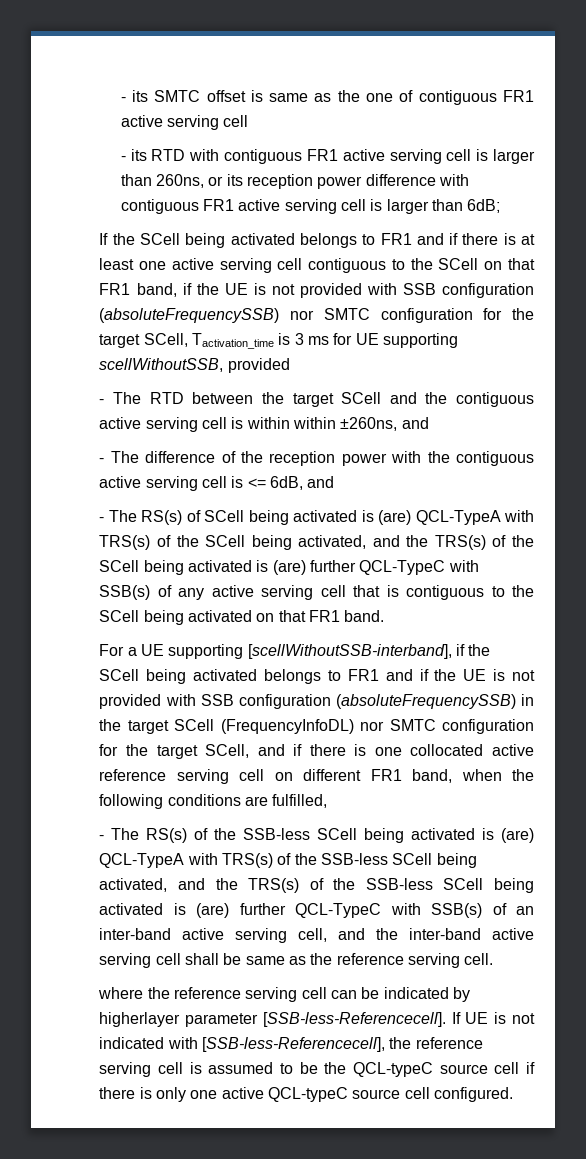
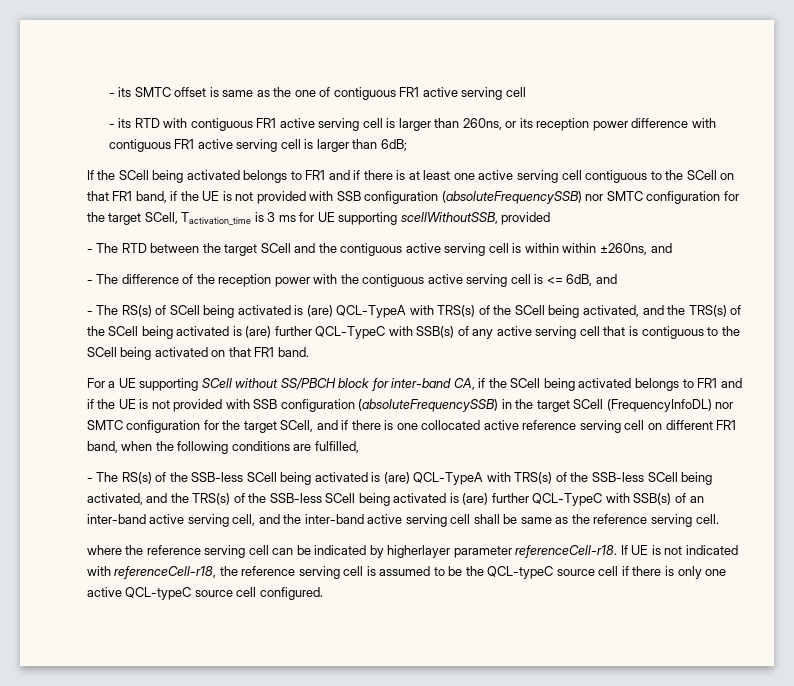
- For a UE supporting [scellWithoutSSB-interband], if the SCell being activated belongs to FR1 and if the UE is not provided with SSB configuration (absoluteFrequencySSB) in the target SCell (FrequencyInfoDL) nor SMTC configuration for the target SCell, and if there is one collocated active reference serving cell on different FR1 band, when the following conditions are fulfilled,
+ For a UE supporting SCell without SS/PBCH block for inter-band CA, if the SCell being activated belongs to FR1 and if the UE is not provided with SSB configuration (absoluteFrequencySSB) in the target SCell (FrequencyInfoDL) nor SMTC configuration for the target SCell, and if there is one collocated active reference serving cell on different FR1 band, when the following conditions are fulfilled,
- where the reference serving cell can be indicated by higherlayer parameter [SSB-less-Referencecell].
+ where the reference serving cell can be indicated by higherlayer parameter referenceCell-r18.
- If UE is not indicated with [SSB-less-Referencecell], the reference serving cell is assumed to be the QCL-typeC source cell if there is only one active QCL-typeC source cell configured.
+ If UE is not indicated with referenceCell-r18, the reference serving cell is assumed to be the QCL-typeC source cell if there is only one active QCL-typeC source cell configured.

